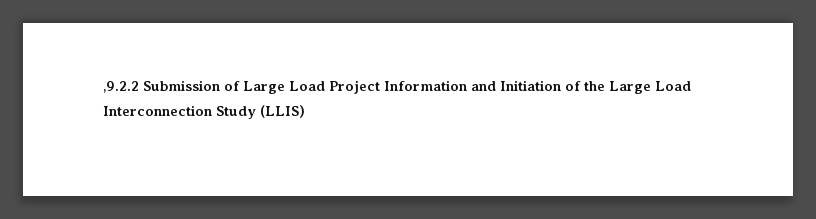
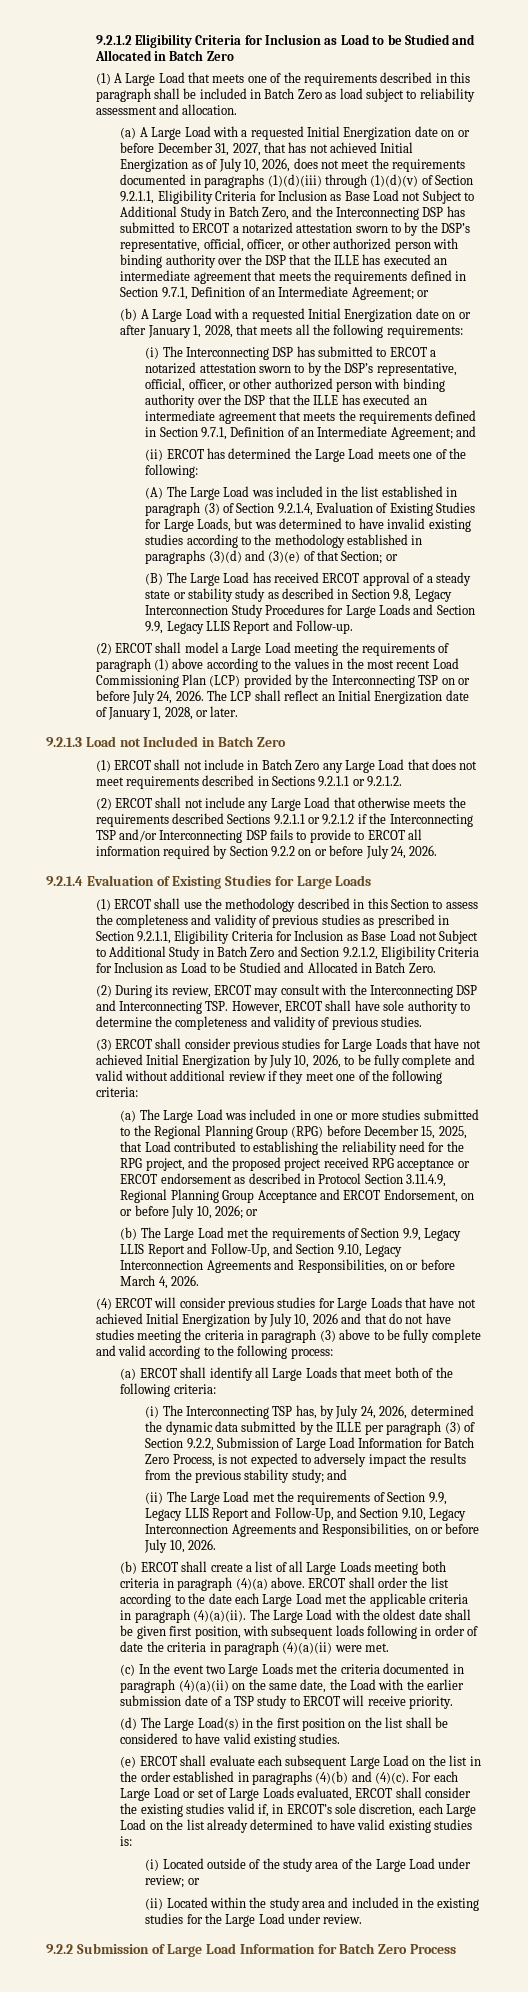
- ,9.2.2 Submission of Large Load Project Information and Initiation of the Large Load Interconnection Study (LLIS)
+ 9.2.1.2 Eligibility Criteria for Inclusion as Load to be Studied and Allocated in Batch Zero
+ (1) A Large Load that meets one of the requirements described in this paragraph shall be included in Batch Zero as load subject to reliability assessment and allocation.
+ (a) A Large Load with a requested Initial Energization date on or before December 31, 2027, that has not achieved Initial Energization as of July 10, 2026, does not meet the requirements documented in paragraphs (1)(d)(iii) through (1)(d)(v) of Section 9.2.1.1, Eligibility Criteria for Inclusion as Base Load not Subject to Additional Study in Batch Zero, and the Interconnecting DSP has submitted to ERCOT a notarized attestation sworn to by the DSP’s representative, official, officer, or other authorized person with binding authority over the DSP that the ILLE has executed an intermediate agreement that meets the requirements defined in Section 9.7.1, Definition of an Intermediate Agreement; or
+ (b) A Large Load with a requested Initial Energization date on or after January 1, 2028, that meets all the following requirements:
+ (i) The Interconnecting DSP has submitted to ERCOT a notarized attestation sworn to by the DSP’s representative, official, officer, or other authorized person with binding authority over the DSP that the ILLE has executed an intermediate agreement that meets the requirements defined in Section 9.7.1, Definition of an Intermediate Agreement; and
+ (ii) ERCOT has determined the Large Load meets one of the following:
+ (A) The Large Load was included in the list established in paragraph (3) of Section 9.2.1.4, Evaluation of Existing Studies for Large Loads, but was determined to have invalid existing studies according to the methodology established in paragraphs (3)(d) and (3)(e) of that Section; or
+ (B) The Large Load has received ERCOT approval of a steady state or stability study as described in Section 9.8, Legacy Interconnection Study Procedures for Large Loads and Section 9.9, Legacy LLIS Report and Follow-up.
+ (2) ERCOT shall model a Large Load meeting the requirements of paragraph (1) above according to the values in the most recent Load Commissioning Plan (LCP) provided by the Interconnecting TSP on or before July 24, 2026. The LCP shall reflect an Initial Energization date of January 1, 2028, or later.
+ 9.2.1.3 Load not Included in Batch Zero
+ (1) ERCOT shall not include in Batch Zero any Large Load that does not meet requirements described in Sections 9.2.1.1 or 9.2.1.2.
+ (2) ERCOT shall not include any Large Load that otherwise meets the requirements described Sections 9.2.1.1 or 9.2.1.2 if the Interconnecting TSP and/or Interconnecting DSP fails to provide to ERCOT all information required by Section 9.2.2 on or before July 24, 2026.
+ 9.2.1.4 Evaluation of Existing Studies for Large Loads
+ (1) ERCOT shall use the methodology described in this Section to assess the completeness and validity of previous studies as prescribed in Section 9.2.1.1, Eligibility Criteria for Inclusion as Base Load not Subject to Additional Study in Batch Zero and Section 9.2.1.2, Eligibility Criteria for Inclusion as Load to be Studied and Allocated in Batch Zero.
+ (2) During its review, ERCOT may consult with the Interconnecting DSP and Interconnecting TSP. However, ERCOT shall have sole authority to determine the completeness and validity of previous studies.
+ (3) ERCOT shall consider previous studies for Large Loads that have not achieved Initial Energization by July 10, 2026, to be fully complete and valid without additional review if they meet one of the following criteria:
+ (a) The Large Load was included in one or more studies submitted to the Regional Planning Group (RPG) before December 15, 2025, that Load contributed to establishing the reliability need for the RPG project, and the proposed project received RPG acceptance or ERCOT endorsement as described in Protocol Section 3.11.4.9, Regional Planning Group Acceptance and ERCOT Endorsement, on or before July 10, 2026; or
+ (b) The Large Load met the requirements of Section 9.9, Legacy LLIS Report and Follow-Up, and Section 9.10, Legacy Interconnection Agreements and Responsibilities, on or before March 4, 2026.
+ (4) ERCOT will consider previous studies for Large Loads that have not achieved Initial Energization by July 10, 2026 and that do not have studies meeting the criteria in paragraph (3) above to be fully complete and valid according to the following process:
+ (a) ERCOT shall identify all Large Loads that meet both of the following criteria:
+ (i) The Interconnecting TSP has, by July 24, 2026, determined the dynamic data submitted by the ILLE per paragraph (3) of Section 9.2.2, Submission of Large Load Information for Batch Zero Process, is not expected to adversely impact the results from the previous stability study; and
+ (ii) The Large Load met the requirements of Section 9.9, Legacy LLIS Report and Follow-Up, and Section 9.10, Legacy Interconnection Agreements and Responsibilities, on or before July 10, 2026.
+ (b) ERCOT shall create a list of all Large Loads meeting both criteria in paragraph (4)(a) above. ERCOT shall order the list according to the date each Large Load met the applicable criteria in paragraph (4)(a)(ii). The Large Load with the oldest date shall be given first position, with subsequent loads following in order of date the criteria in paragraph (4)(a)(ii) were met.
+ (c) In the event two Large Loads met the criteria documented in paragraph (4)(a)(ii) on the same date, the Load with the earlier submission date of a TSP study to ERCOT will receive priority.
+ (d) The Large Load(s) in the first position on the list shall be considered to have valid existing studies.
+ (e) ERCOT shall evaluate each subsequent Large Load on the list in the order established in paragraphs (4)(b) and (4)(c). For each Large Load or set of Large Loads evaluated, ERCOT shall consider the existing studies valid if, in ERCOT’s sole discretion, each Large Load on the list already determined to have valid existing studies is:
+ (i) Located outside of the study area of the Large Load under review; or
+ (ii) Located within the study area and included in the existing studies for the Large Load under review.
+ 9.2.2 Submission of Large Load Information for Batch Zero Process

